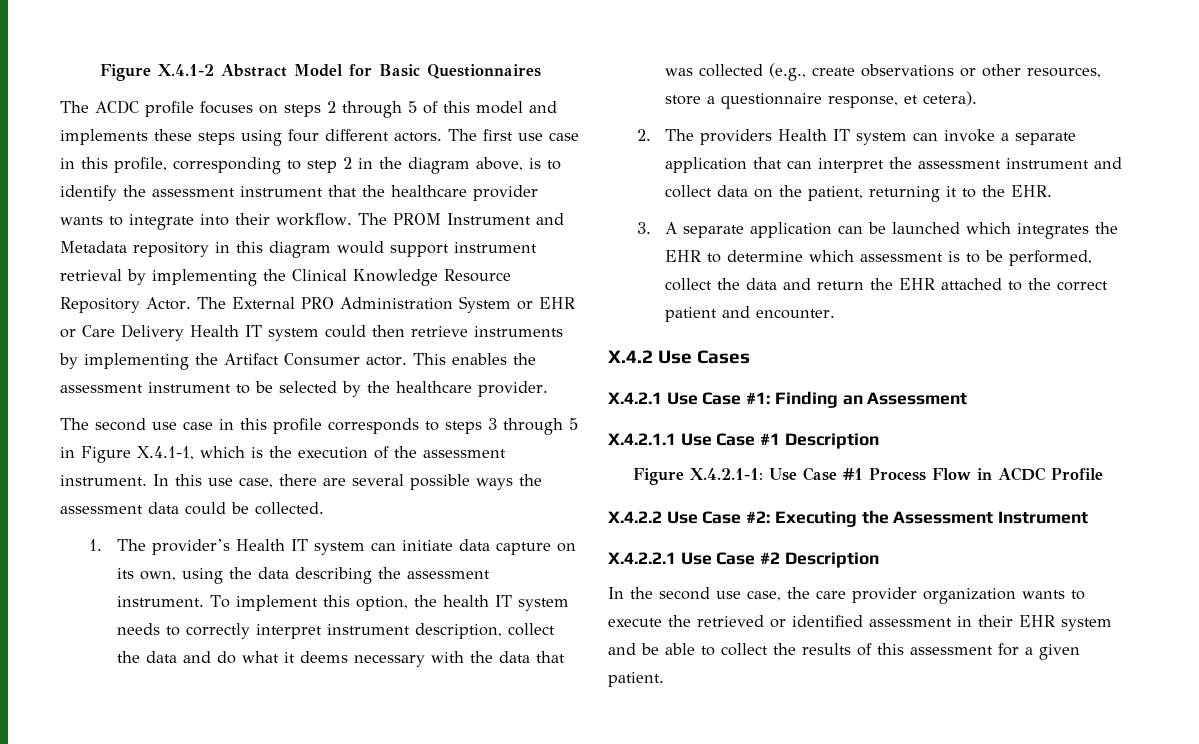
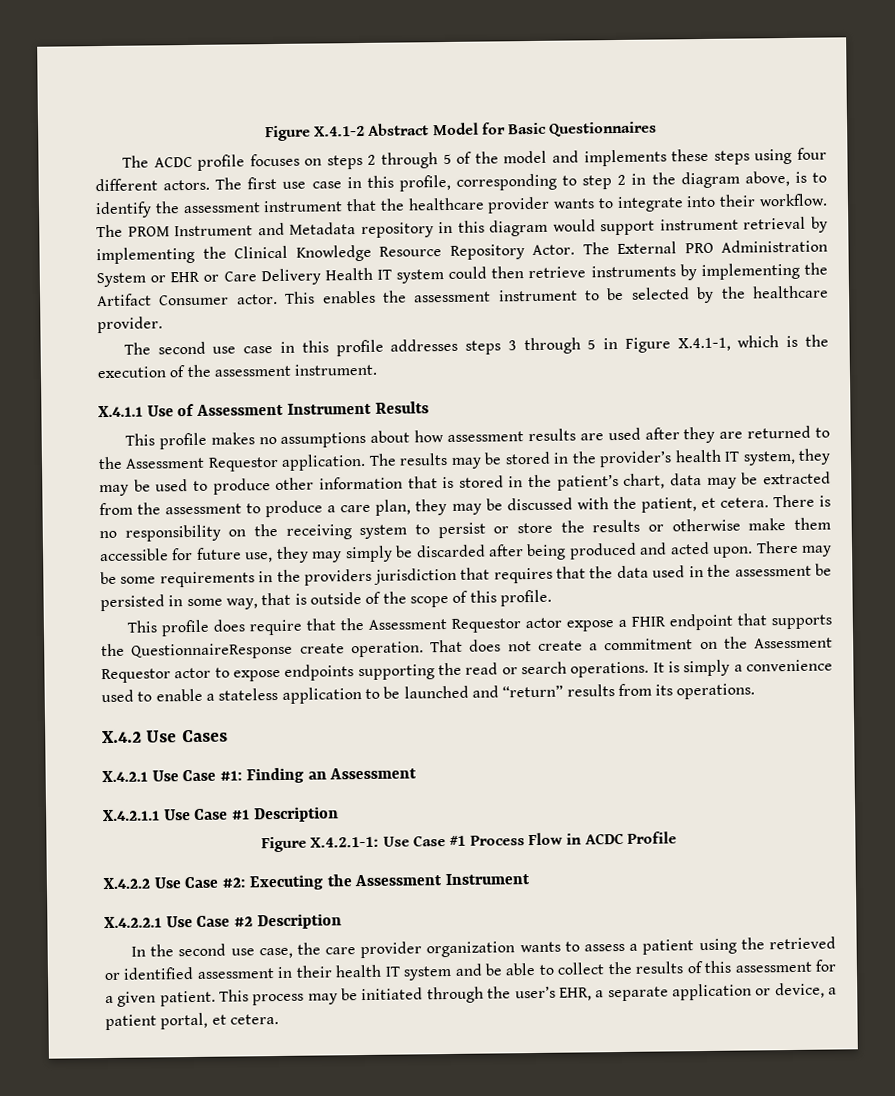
- The ACDC profile focuses on steps 2 through 5 of this model and implements these steps using four different actors.
+ The ACDC profile focuses on steps 2 through 5 of the model and implements these steps using four different actors.
- The second use case in this profile corresponds to steps 3 through 5 in Figure X.4.1-1, which is the execution of the assessment instrument. In this use case, there are several possible ways the assessment data could be collected.
- 1. The provider’s Health IT system can initiate data capture on its own, using the data describing the assessment instrument. To implement this option, the health IT system needs to correctly interpret instrument description, collect the data and do what it deems necessary with the data that was collected (e.g., create observations or other resources, store a questionnaire response, et cetera).
- 2. The providers Health IT system can invoke a separate application that can interpret the assessment instrument and collect data on the patient, returning it to the EHR.
- 3. A separate application can be launched which integrates the EHR to determine which assessment is to be performed, collect the data and return the EHR attached to the correct patient and encounter.
+ The second use case in this profile addresses steps 3 through 5 in Figure X.4.1-1, which is the execution of the assessment instrument.
+ X.4.1.1 Use of Assessment Instrument Results
+ This profile makes no assumptions about how assessment results are used after they are returned to the Assessment Requestor application. The results may be stored in the provider’s health IT system, they may be used to produce other information that is stored in the patient’s chart, data may be extracted from the assessment to produce a care plan, they may be discussed with the patient, et cetera. There is no responsibility on the receiving system to persist or store the results or otherwise make them accessible for future use, they may simply be discarded after being produced and acted upon. There may be some requirements in the providers jurisdiction that requires that the data used in the assessment be persisted in some way, that is outside of the scope of this profile.
+ This profile does require that the Assessment Requestor actor expose a FHIR endpoint that supports the QuestionnaireResponse create operation. That does not create a commitment on the Assessment Requestor actor to expose endpoints supporting the read or search operations. It is simply a convenience used to enable a stateless application to be launched and “return” results from its operations.
- In the second use case, the care provider organization wants to execute the retrieved or identified assessment in their EHR system and be able to collect the results of this assessment for a given patient.
+ In the second use case, the care provider organization wants to assess a patient using the retrieved or identified assessment in their health IT system and be able to collect the results of this assessment for a given patient.
+ This process may be initiated through the user’s EHR, a separate application or device, a patient portal, et cetera.

